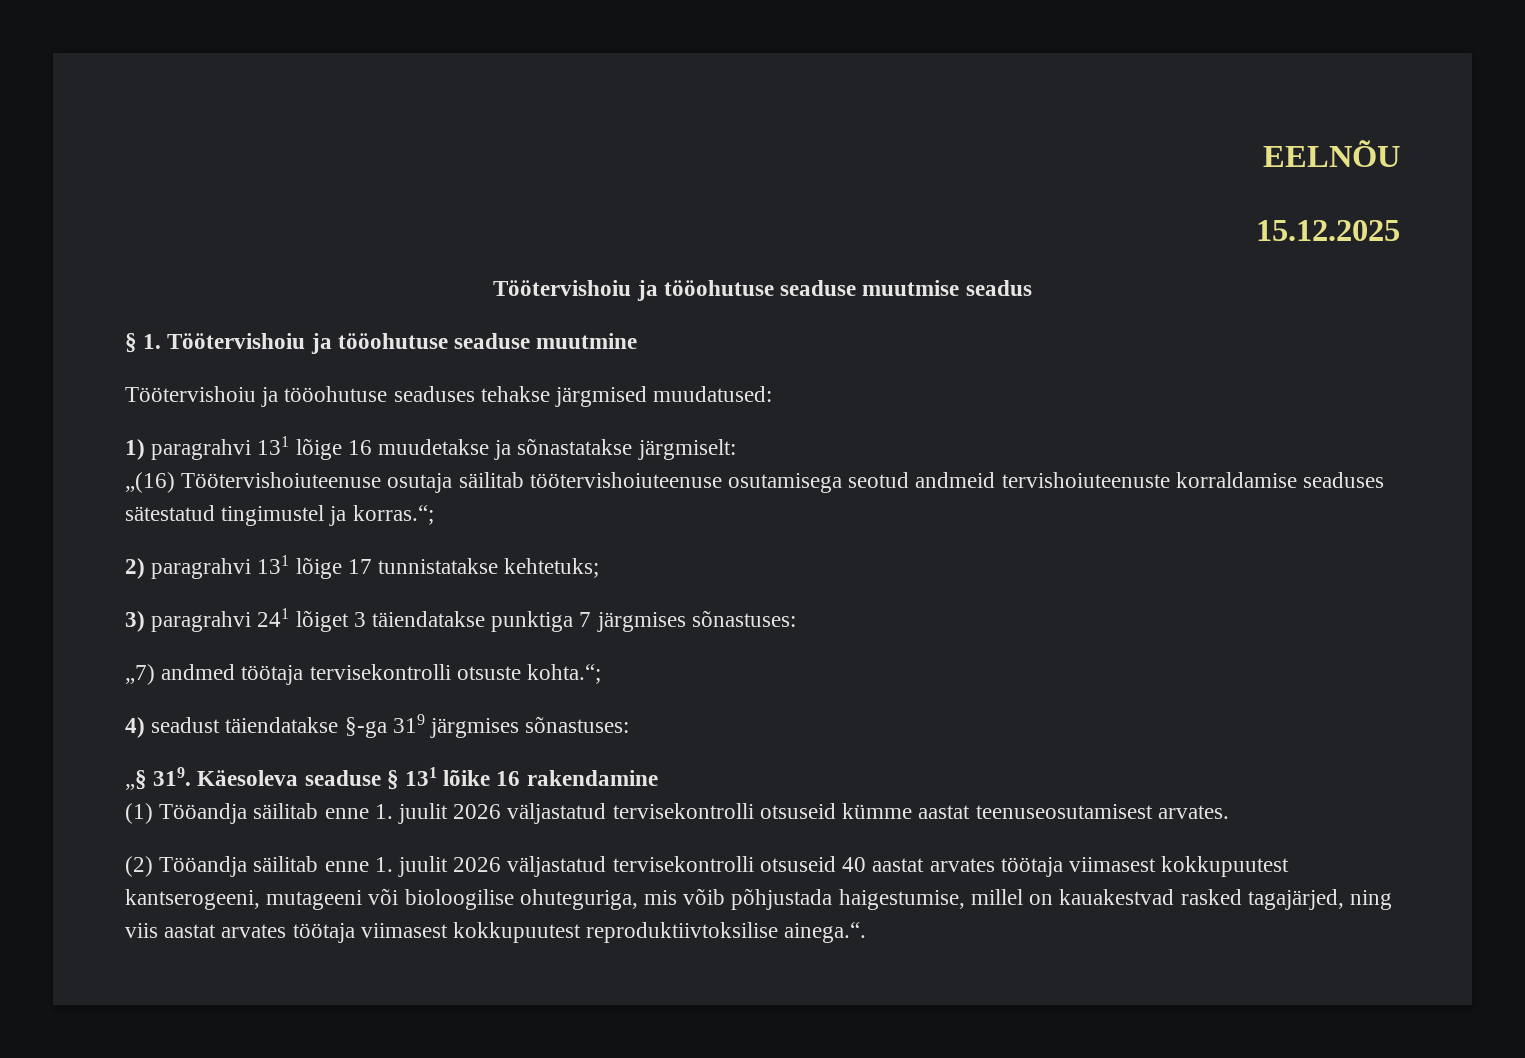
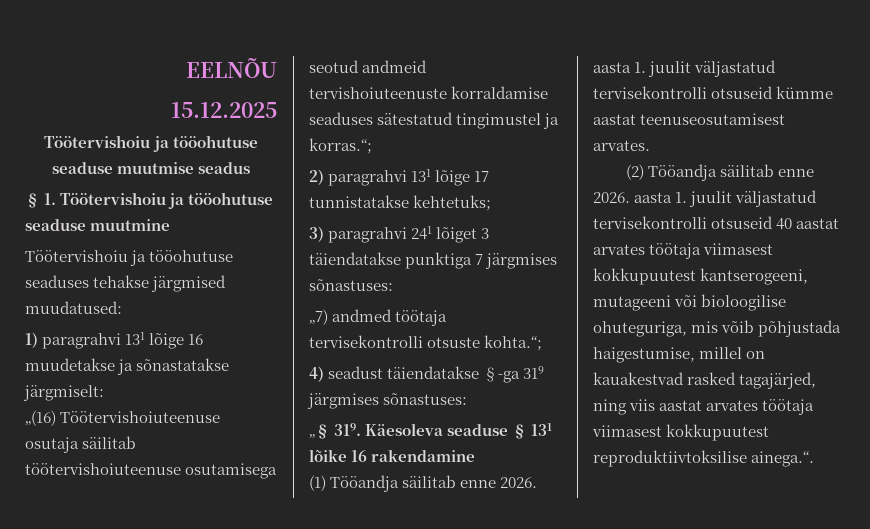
- (1) Tööandja säilitab enne 1. juulit 2026 väljastatud tervisekontrolli otsuseid kümme aastat teenuseosutamisest arvates.
+ (1) Tööandja säilitab enne 2026. aasta 1. juulit väljastatud tervisekontrolli otsuseid kümme aastat teenuseosutamisest arvates.
- (2) Tööandja säilitab enne 1. juulit 2026 väljastatud tervisekontrolli otsuseid 40 aastat arvates töötaja viimasest kokkupuutest kantserogeeni, mutageeni või bioloogilise ohuteguriga, mis võib põhjustada haigestumise, millel on kauakestvad rasked tagajärjed, ning viis aastat arvates töötaja viimasest kokkupuutest reproduktiivtoksilise ainega.“.
+ (2) Tööandja säilitab enne 2026. aasta 1. juulit väljastatud tervisekontrolli otsuseid 40 aastat arvates töötaja viimasest kokkupuutest kantserogeeni, mutageeni või bioloogilise ohuteguriga, mis võib põhjustada haigestumise, millel on kauakestvad rasked tagajärjed, ning viis aastat arvates töötaja viimasest kokkupuutest reproduktiivtoksilise ainega.“.

